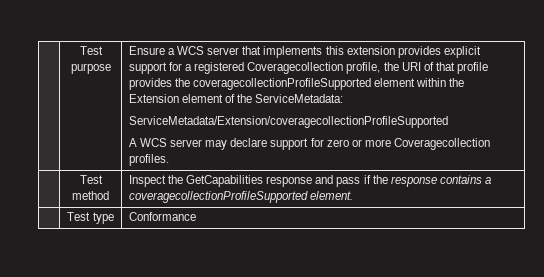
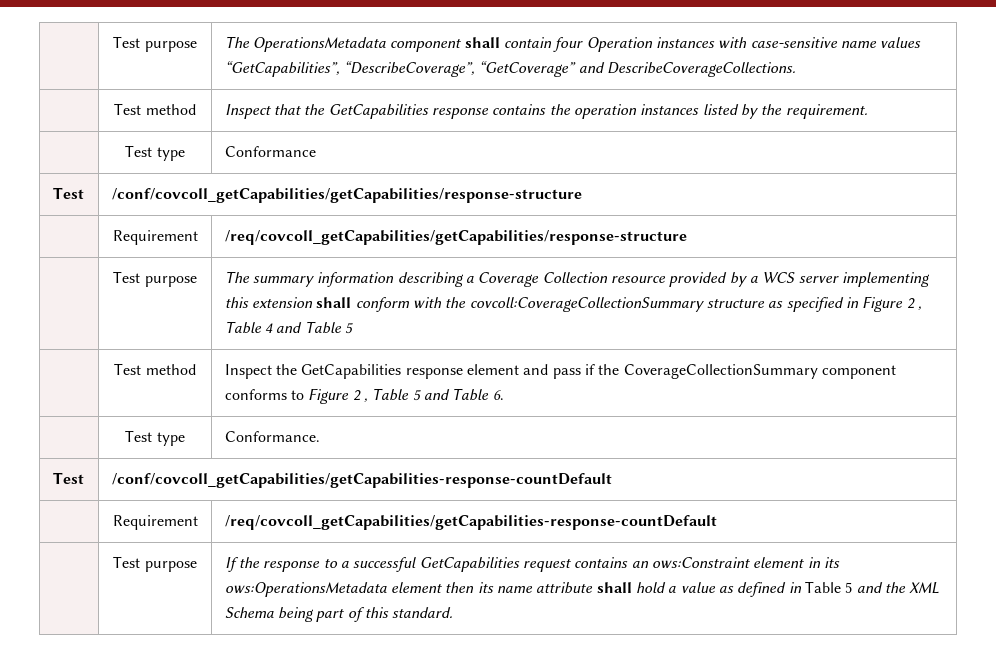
- Test purpose | Ensure a WCS server that implements this extension provides explicit support for a registered Coveragecollection profile, the URI of that profile provides the coveragecollectionProfileSupported element within the Extension element of the ServiceMetadata:
- ServiceMetadata/Extension/coveragecollectionProfileSupported
- A WCS server may declare support for zero or more Coveragecollection profiles.
+ Test purpose | The OperationsMetadata component shall contain four Operation instances with case-sensitive name values “GetCapabilities”, “DescribeCoverage”, “GetCoverage” and DescribeCoverageCollections.
+ | Test method | Inspect that the GetCapabilities response contains the operation instances listed by the requirement.
+ | Test type | Conformance
+ Test | /conf/covcoll_getCapabilities/getCapabilities/response-structure
+ | Requirement | /req/covcoll_getCapabilities/getCapabilities/response-structure
+ | Test purpose | The summary information describing a Coverage Collection resource provided by a WCS server implementing this extension shall conform with the covcoll:CoverageCollectionSummary structure as specified in Figure 2 , Table 4 and Table 5
- | Test method | Inspect the GetCapabilities response and pass if the response contains a coveragecollectionProfileSupported element.
- | Test type | Conformance
+ | Test method | Inspect the GetCapabilities response element and pass if the CoverageCollectionSummary component conforms to Figure 2 , Table 5 and Table 6.
+ | Test type | Conformance.
+ Test | /conf/covcoll_getCapabilities/getCapabilities-response-countDefault
+ | Requirement | /req/covcoll_getCapabilities/getCapabilities-response-countDefault
+ | Test purpose | If the response to a successful GetCapabilities request contains an ows:Constraint element in its ows:OperationsMetadata element then its name attribute shall hold a value as defined in Table 5 and the XML Schema being part of this standard.

